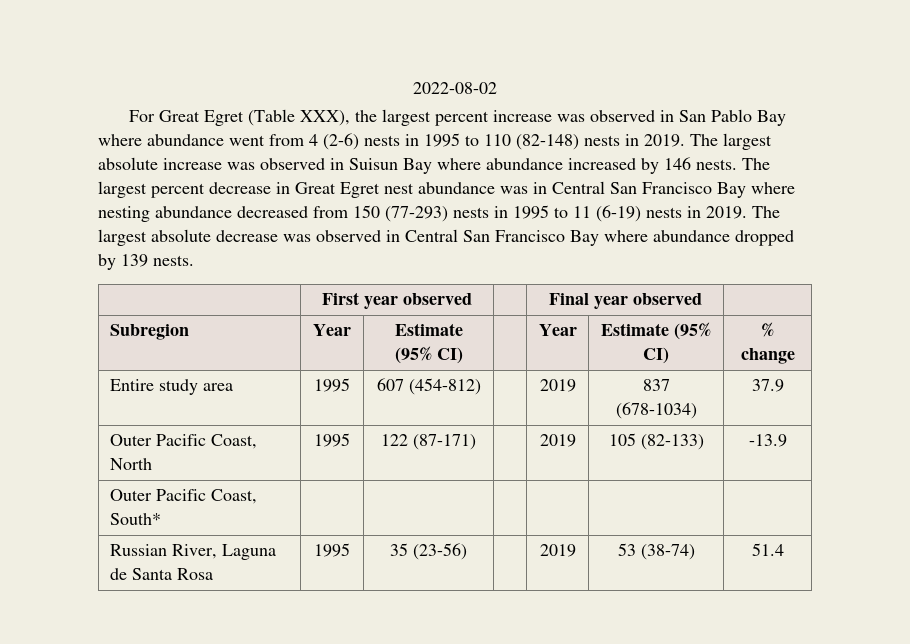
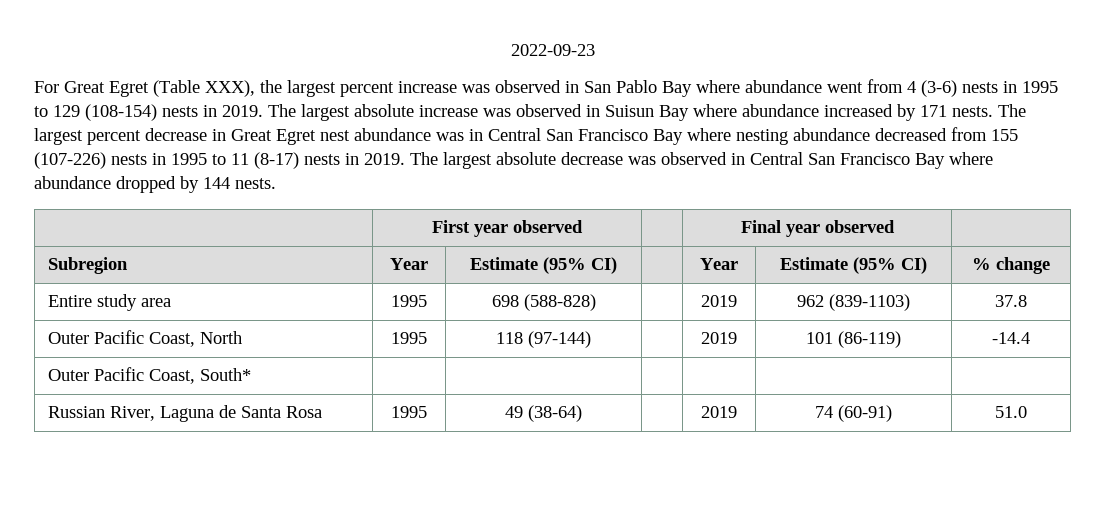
- 2022-08-02
+ 2022-09-23
- For Great Egret (Table XXX), the largest percent increase was observed in San Pablo Bay where abundance went from 4 (2-6) nests in 1995 to 110 (82-148) nests in 2019.
+ For Great Egret (Table XXX), the largest percent increase was observed in San Pablo Bay where abundance went from 4 (3-6) nests in 1995 to 129 (108-154) nests in 2019.
- The largest absolute increase was observed in Suisun Bay where abundance increased by 146 nests.
+ The largest absolute increase was observed in Suisun Bay where abundance increased by 171 nests.
- The largest percent decrease in Great Egret nest abundance was in Central San Francisco Bay where nesting abundance decreased from 150 (77-293) nests in 1995 to 11 (6-19) nests in 2019.
+ The largest percent decrease in Great Egret nest abundance was in Central San Francisco Bay where nesting abundance decreased from 155 (107-226) nests in 1995 to 11 (8-17) nests in 2019.
- The largest absolute decrease was observed in Central San Francisco Bay where abundance dropped by 139 nests.
+ The largest absolute decrease was observed in Central San Francisco Bay where abundance dropped by 144 nests.
- Entire study area | 1995 | 607 (454-812) | | 2019 | 837 (678-1034) | 37.9
+ Entire study area | 1995 | 698 (588-828) | | 2019 | 962 (839-1103) | 37.8
- Outer Pacific Coast, North | 1995 | 122 (87-171) | | 2019 | 105 (82-133) | -13.9
+ Outer Pacific Coast, North | 1995 | 118 (97-144) | | 2019 | 101 (86-119) | -14.4
- Russian River, Laguna de Santa Rosa | 1995 | 35 (23-56) | | 2019 | 53 (38-74) | 51.4
+ Russian River, Laguna de Santa Rosa | 1995 | 49 (38-64) | | 2019 | 74 (60-91) | 51.0

